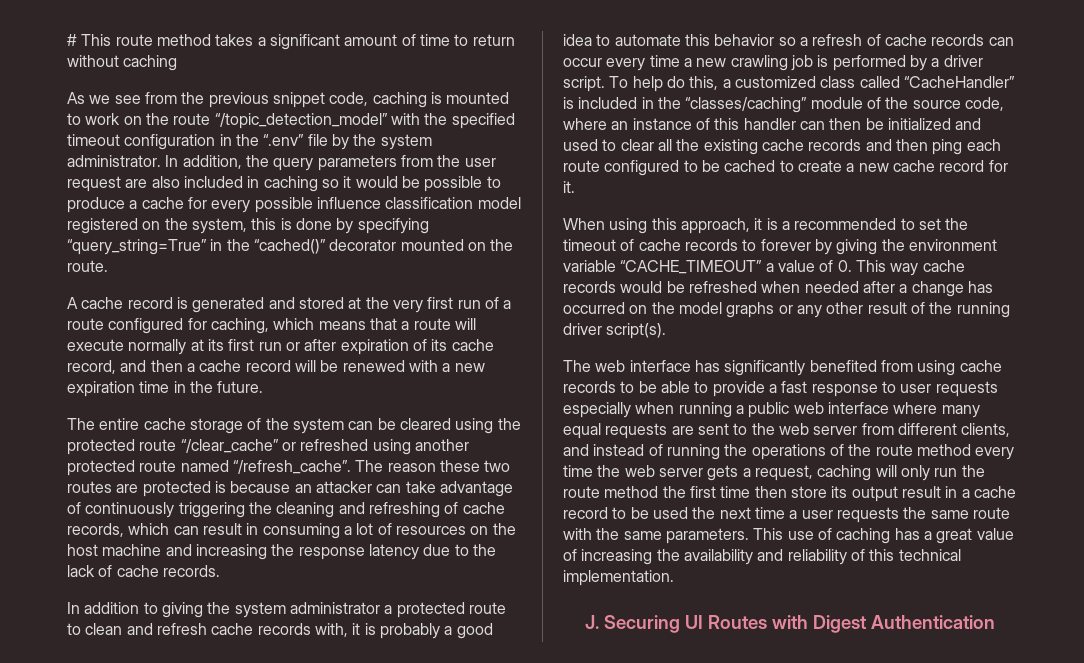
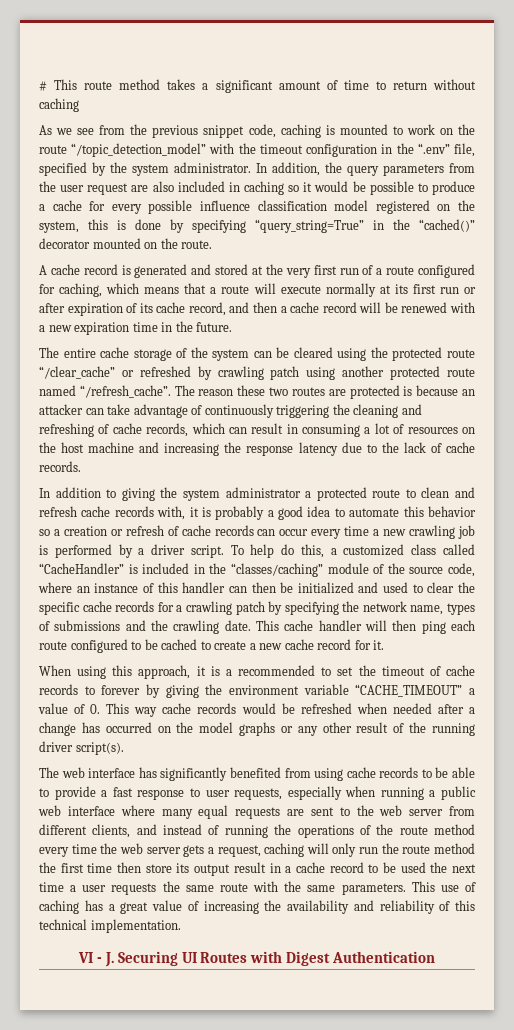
- As we see from the previous snippet code, caching is mounted to work on the route “/topic_detection_model” with the specified timeout configuration in the “.env” file by the system administrator.
+ As we see from the previous snippet code, caching is mounted to work on the route “/topic_detection_model” with the timeout configuration in the “.env” file, specified by the system administrator.
- The entire cache storage of the system can be cleared using the protected route “/clear_cache” or refreshed using another protected route named “/refresh_cache”.
+ The entire cache storage of the system can be cleared using the protected route “/clear_cache” or refreshed by crawling patch using another protected route named “/refresh_cache”.
- In addition to giving the system administrator a protected route to clean and refresh cache records with, it is probably a good idea to automate this behavior so a refresh of cache records can occur every time a new crawling job is performed by a driver script.
+ In addition to giving the system administrator a protected route to clean and refresh cache records with, it is probably a good idea to automate this behavior so a creation or refresh of cache records can occur every time a new crawling job is performed by a driver script.
- To help do this, a customized class called “CacheHandler” is included in the “classes/caching” module of the source code, where an instance of this handler can then be initialized and used to clear all the existing cache records and then ping each route configured to be cached to create a new cache record for it.
+ To help do this, a customized class called “CacheHandler” is included in the “classes/caching” module of the source code, where an instance of this handler can then be initialized and used to clear the specific cache records for a crawling patch by specifying the network name, types of submissions and the crawling date. This cache handler will then ping each route configured to be cached to create a new cache record for it.
- The web interface has significantly benefited from using cache records to be able to provide a fast response to user requests especially when running a public web interface where many equal requests are sent to the web server from different clients, and instead of running the operations of the route method every time the web server gets a request, caching will only run the route method the first time then store its output result in a cache record to be used the next time a user requests the same route with the same parameters.
+ The web interface has significantly benefited from using cache records to be able to provide a fast response to user requests, especially when running a public web interface where many equal requests are sent to the web server from different clients, and instead of running the operations of the route method every time the web server gets a request, caching will only run the route method the first time then store its output result in a cache record to be used the next time a user requests the same route with the same parameters.
- J. Securing UI Routes with Digest Authentication
+ VI - J. Securing UI Routes with Digest Authentication

